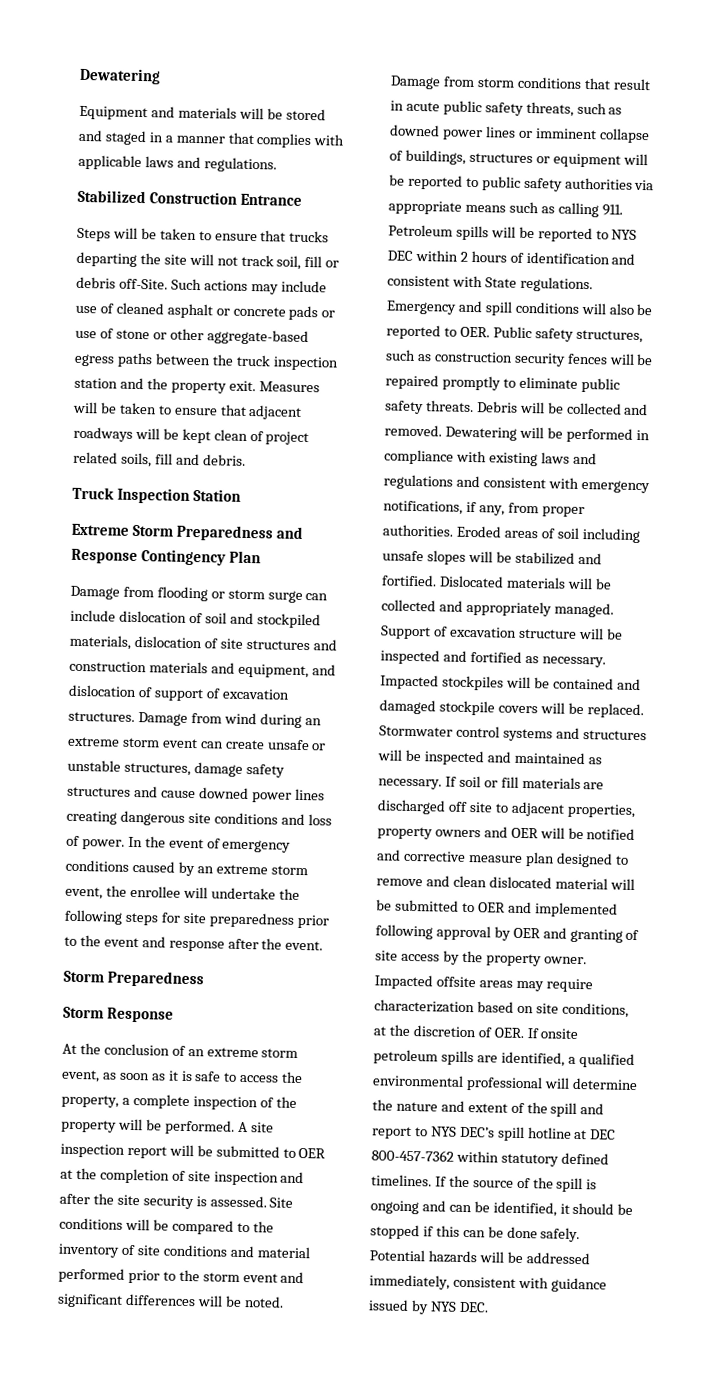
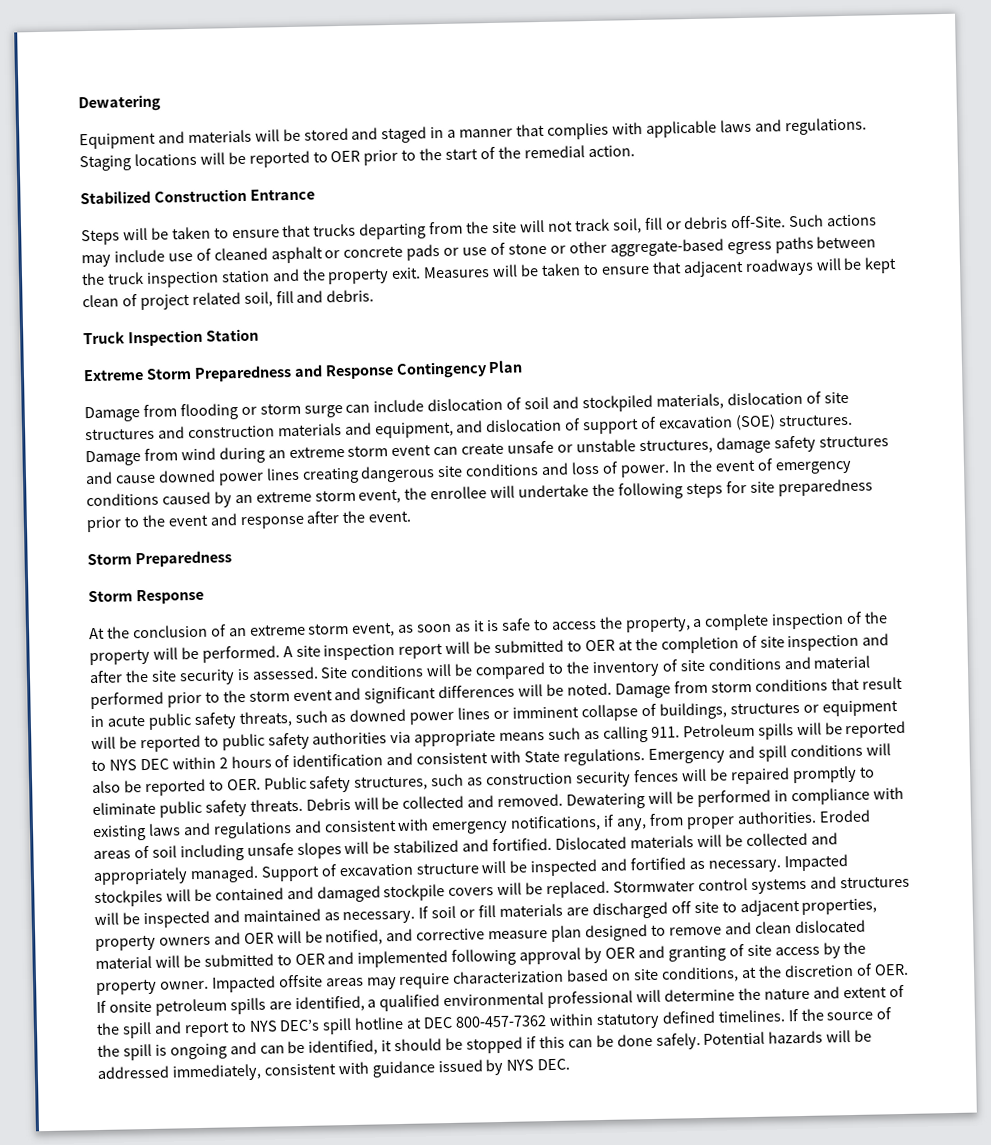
+ Staging locations will be reported to OER prior to the start of the remedial action.
- Steps will be taken to ensure that trucks departing the site will not track soil, fill or debris off-Site.
+ Steps will be taken to ensure that trucks departing from the site will not track soil, fill or debris off-Site.
- Measures will be taken to ensure that adjacent roadways will be kept clean of project related soils, fill and debris.
+ Measures will be taken to ensure that adjacent roadways will be kept clean of project related soil, fill and debris.
- Damage from flooding or storm surge can include dislocation of soil and stockpiled materials, dislocation of site structures and construction materials and equipment, and dislocation of support of excavation structures.
+ Damage from flooding or storm surge can include dislocation of soil and stockpiled materials, dislocation of site structures and construction materials and equipment, and dislocation of support of excavation (SOE) structures.
- If soil or fill materials are discharged off site to adjacent properties, property owners and OER will be notified and corrective measure plan designed to remove and clean dislocated material will be submitted to OER and implemented following approval by OER and granting of site access by the property owner.
+ If soil or fill materials are discharged off site to adjacent properties, property owners and OER will be notified, and corrective measure plan designed to remove and clean dislocated material will be submitted to OER and implemented following approval by OER and granting of site access by the property owner.

